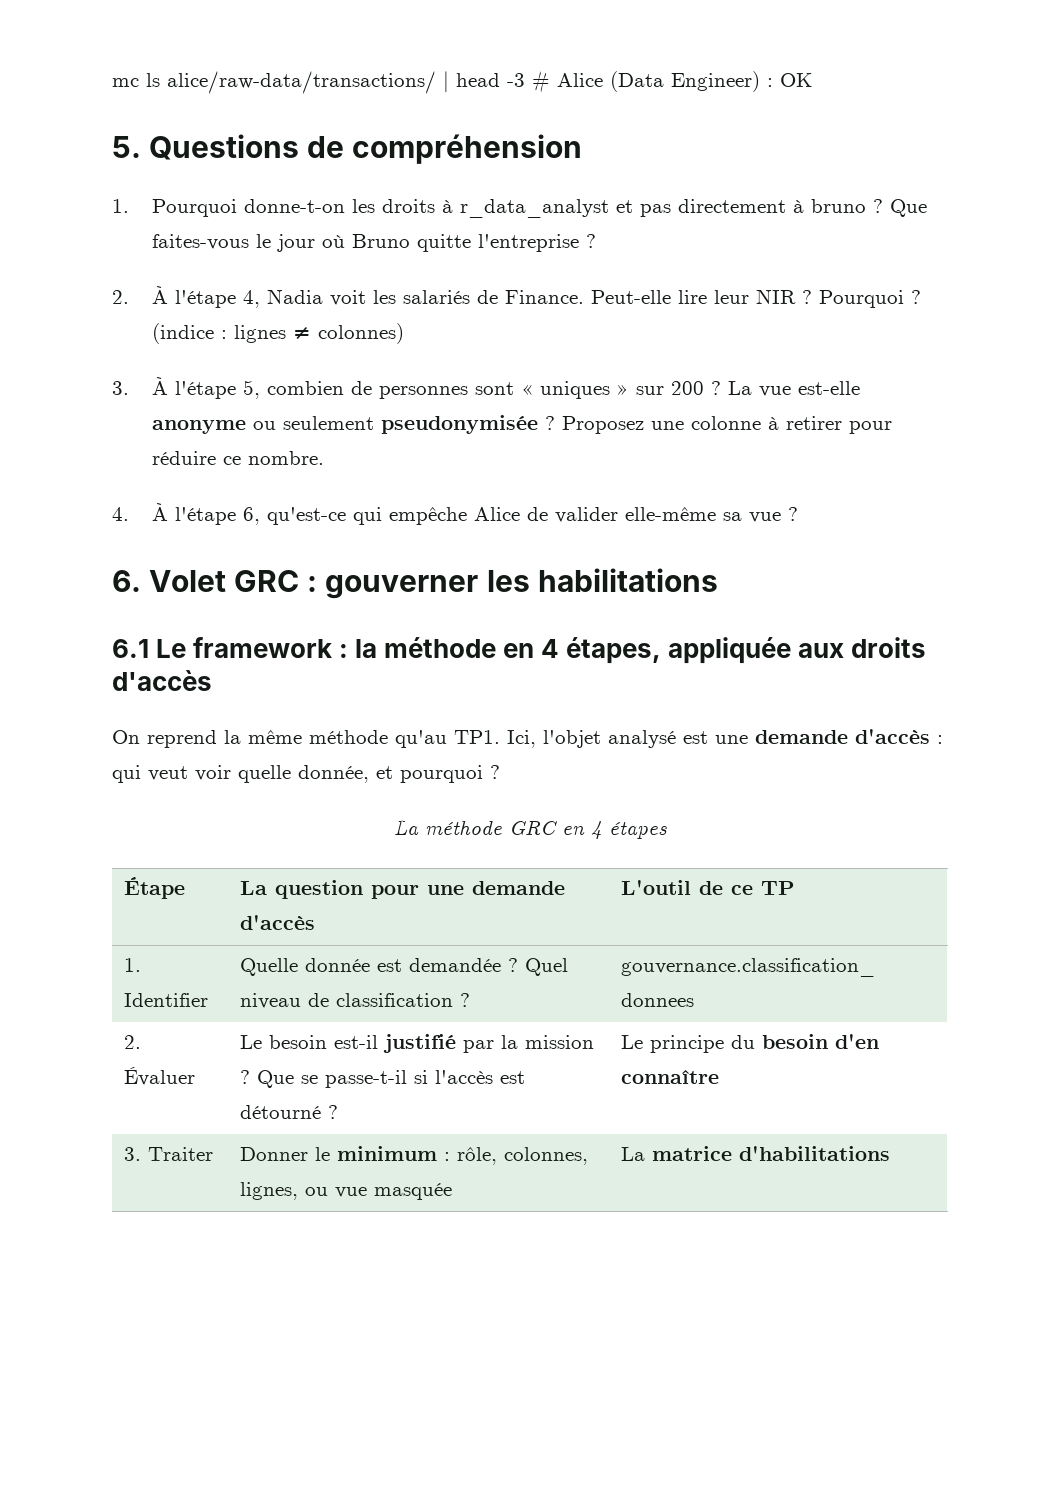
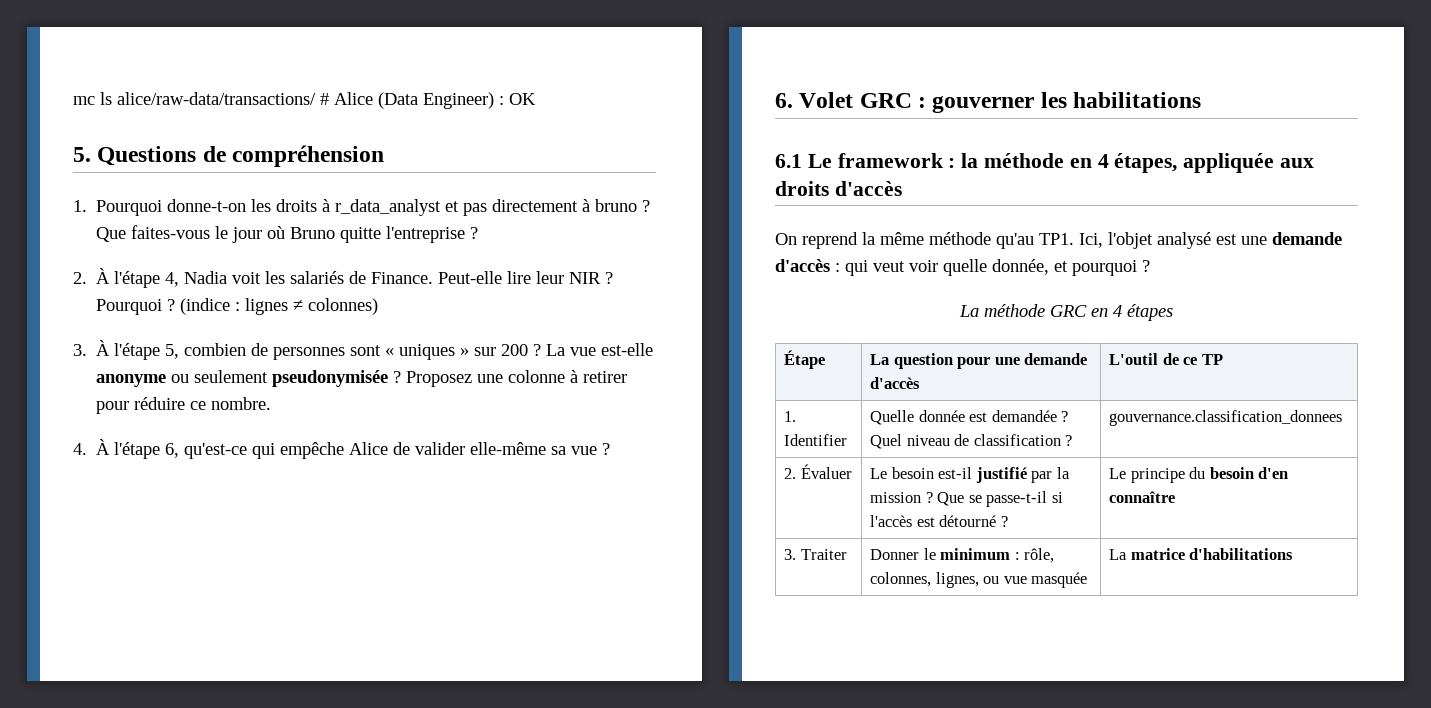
- mc ls alice/raw-data/transactions/ | head -3 # Alice (Data Engineer) : OK
+ mc ls alice/raw-data/transactions/ # Alice (Data Engineer) : OK

